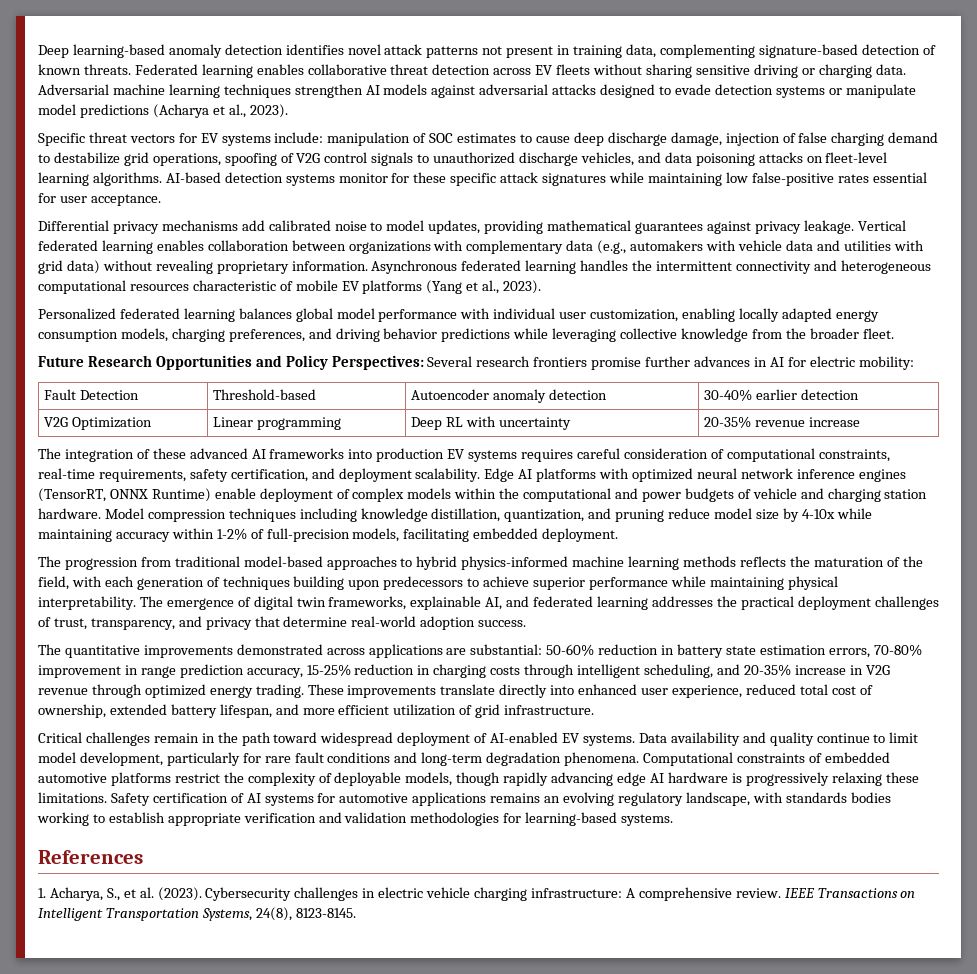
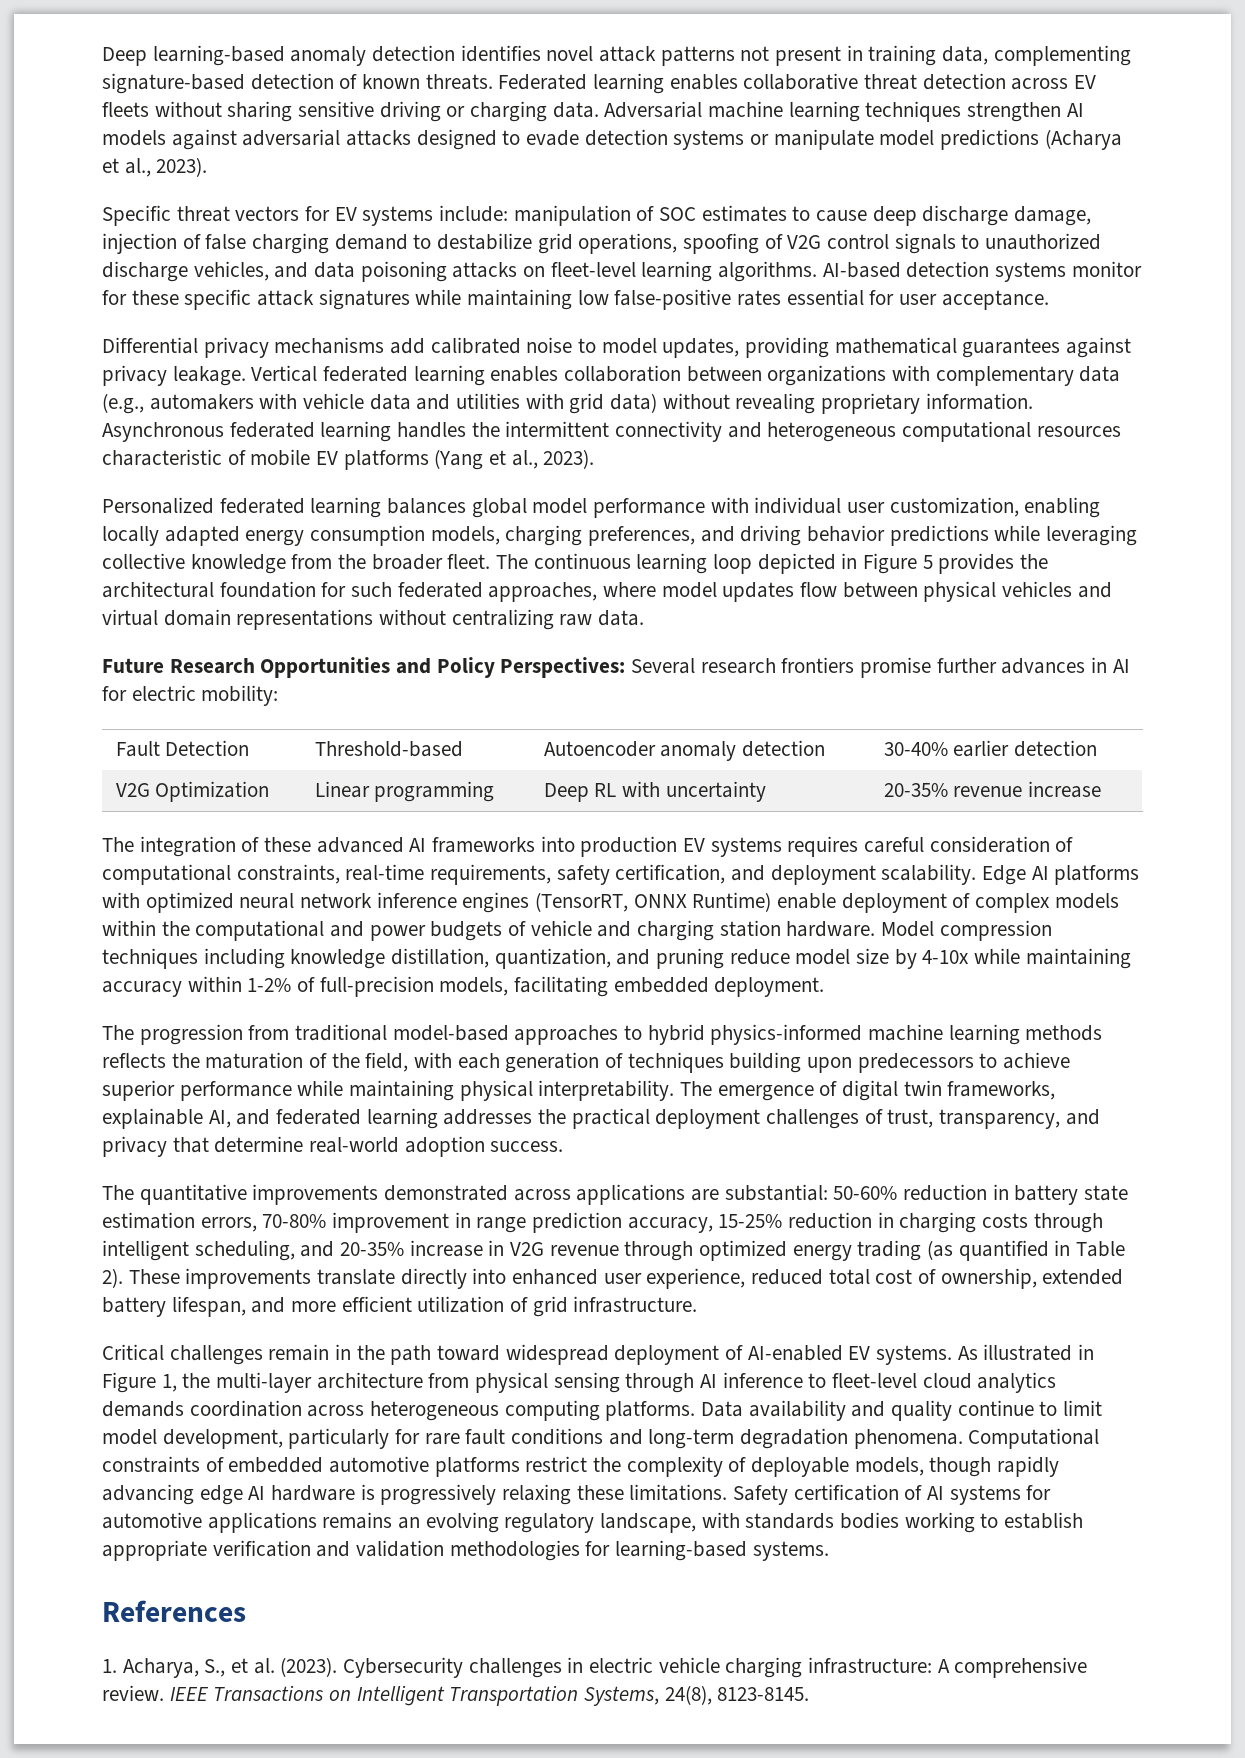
+ The continuous learning loop depicted in Figure 5 provides the architectural foundation for such federated approaches, where model updates flow between physical vehicles and virtual domain representations without centralizing raw data.
- The quantitative improvements demonstrated across applications are substantial: 50-60% reduction in battery state estimation errors, 70-80% improvement in range prediction accuracy, 15-25% reduction in charging costs through intelligent scheduling, and 20-35% increase in V2G revenue through optimized energy trading.
+ The quantitative improvements demonstrated across applications are substantial: 50-60% reduction in battery state estimation errors, 70-80% improvement in range prediction accuracy, 15-25% reduction in charging costs through intelligent scheduling, and 20-35% increase in V2G revenue through optimized energy trading (as quantified in Table 2).
+ As illustrated in Figure 1, the multi-layer architecture from physical sensing through AI inference to fleet-level cloud analytics demands coordination across heterogeneous computing platforms.

